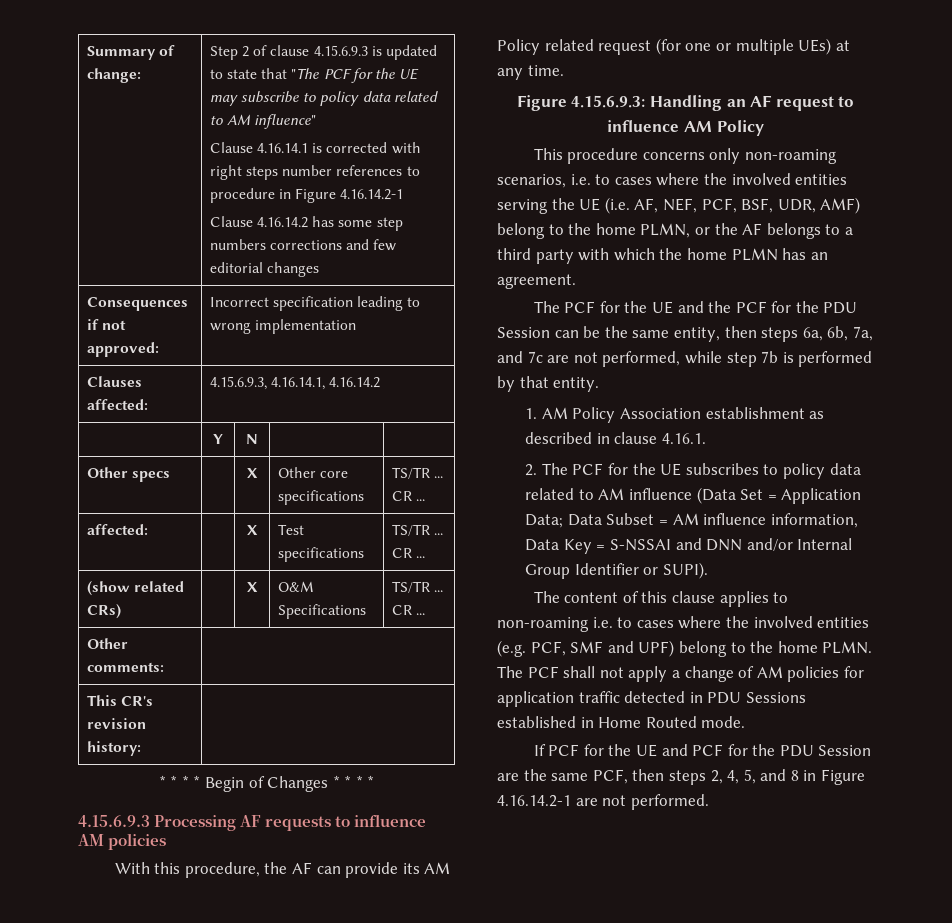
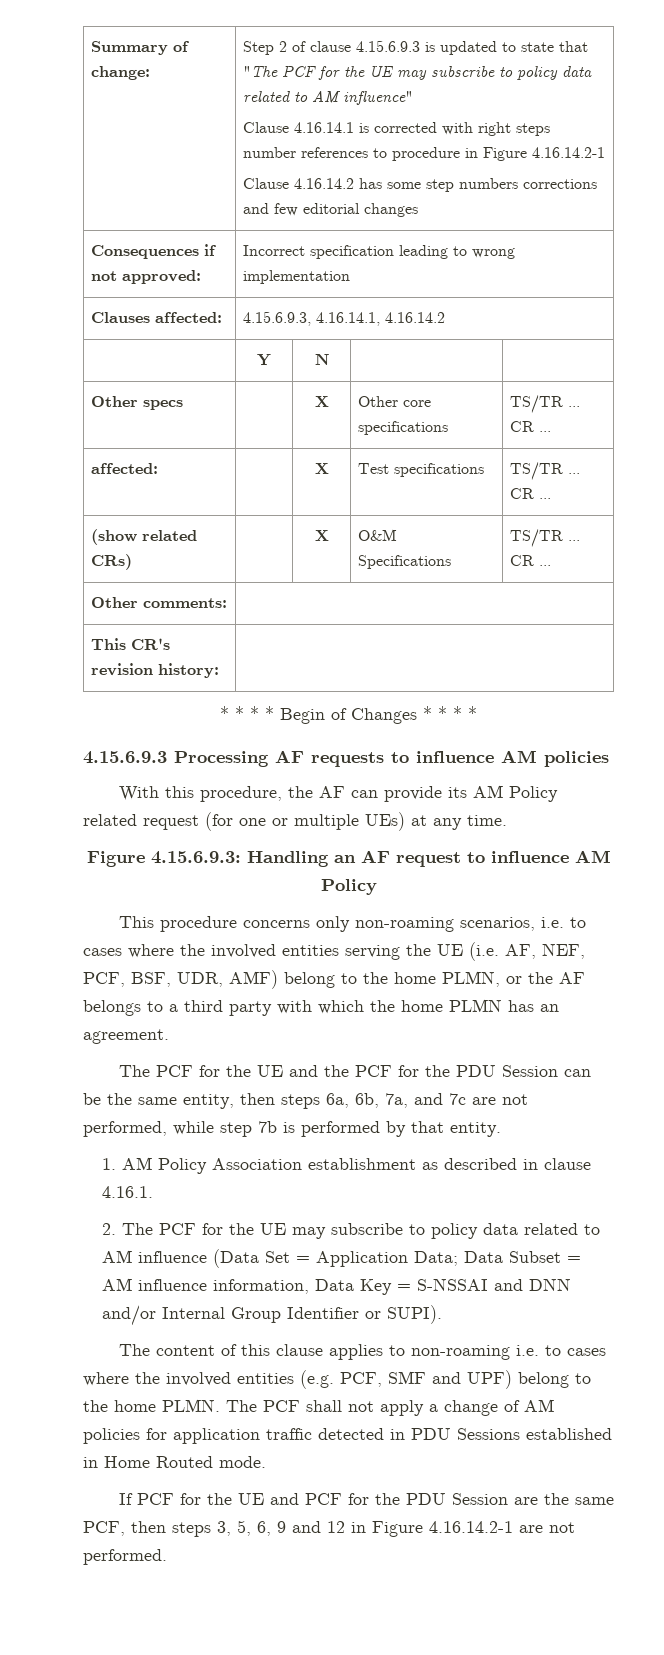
- 2. The PCF for the UE subscribes to policy data related to AM influence (Data Set = Application Data; Data Subset = AM influence information, Data Key = S-NSSAI and DNN and/or Internal Group Identifier or SUPI).
+ 2. The PCF for the UE may subscribe to policy data related to AM influence (Data Set = Application Data; Data Subset = AM influence information, Data Key = S-NSSAI and DNN and/or Internal Group Identifier or SUPI).
- If PCF for the UE and PCF for the PDU Session are the same PCF, then steps 2, 4, 5, and 8 in Figure 4.16.14.2-1 are not performed.
+ If PCF for the UE and PCF for the PDU Session are the same PCF, then steps 3, 5, 6, 9 and 12 in Figure 4.16.14.2-1 are not performed.

